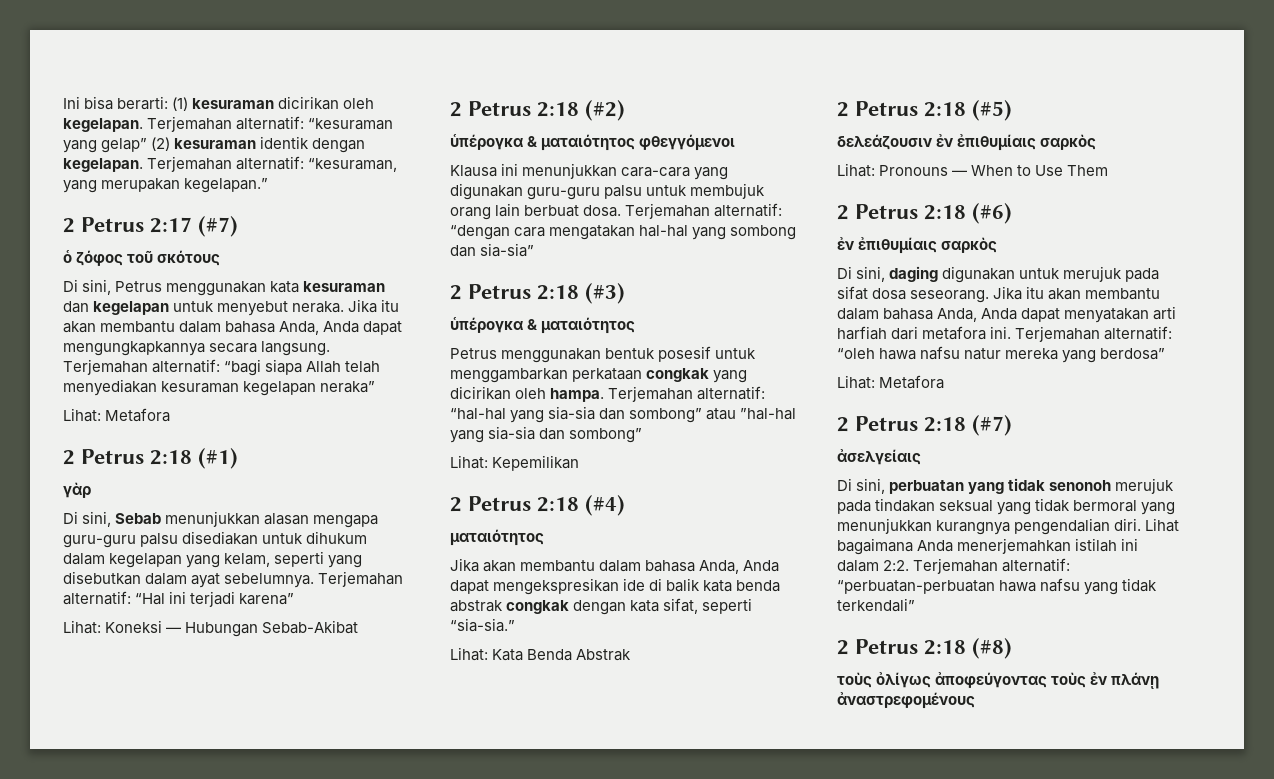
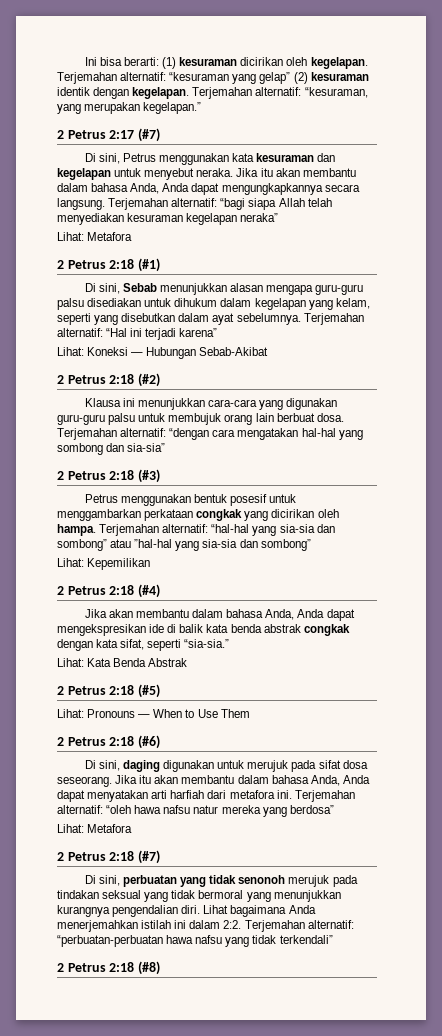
- ὁ ζόφος τοῦ σκότους
- γὰρ
- ὑπέρογκα & ματαιότητος φθεγγόμενοι
  2 Petrus 2:18 (#3)
- ὑπέρογκα & ματαιότητος
  2 Petrus 2:18 (#4)
- ματαιότητος
- δελεάζουσιν ἐν ἐπιθυμίαις σαρκὸς
  2 Petrus 2:18 (#6)
- ἐν ἐπιθυμίαις σαρκὸς
- ἀσελγείαις
- τοὺς ὀλίγως ἀποφεύγοντας τοὺς ἐν πλάνῃ ἀναστρεφομένους

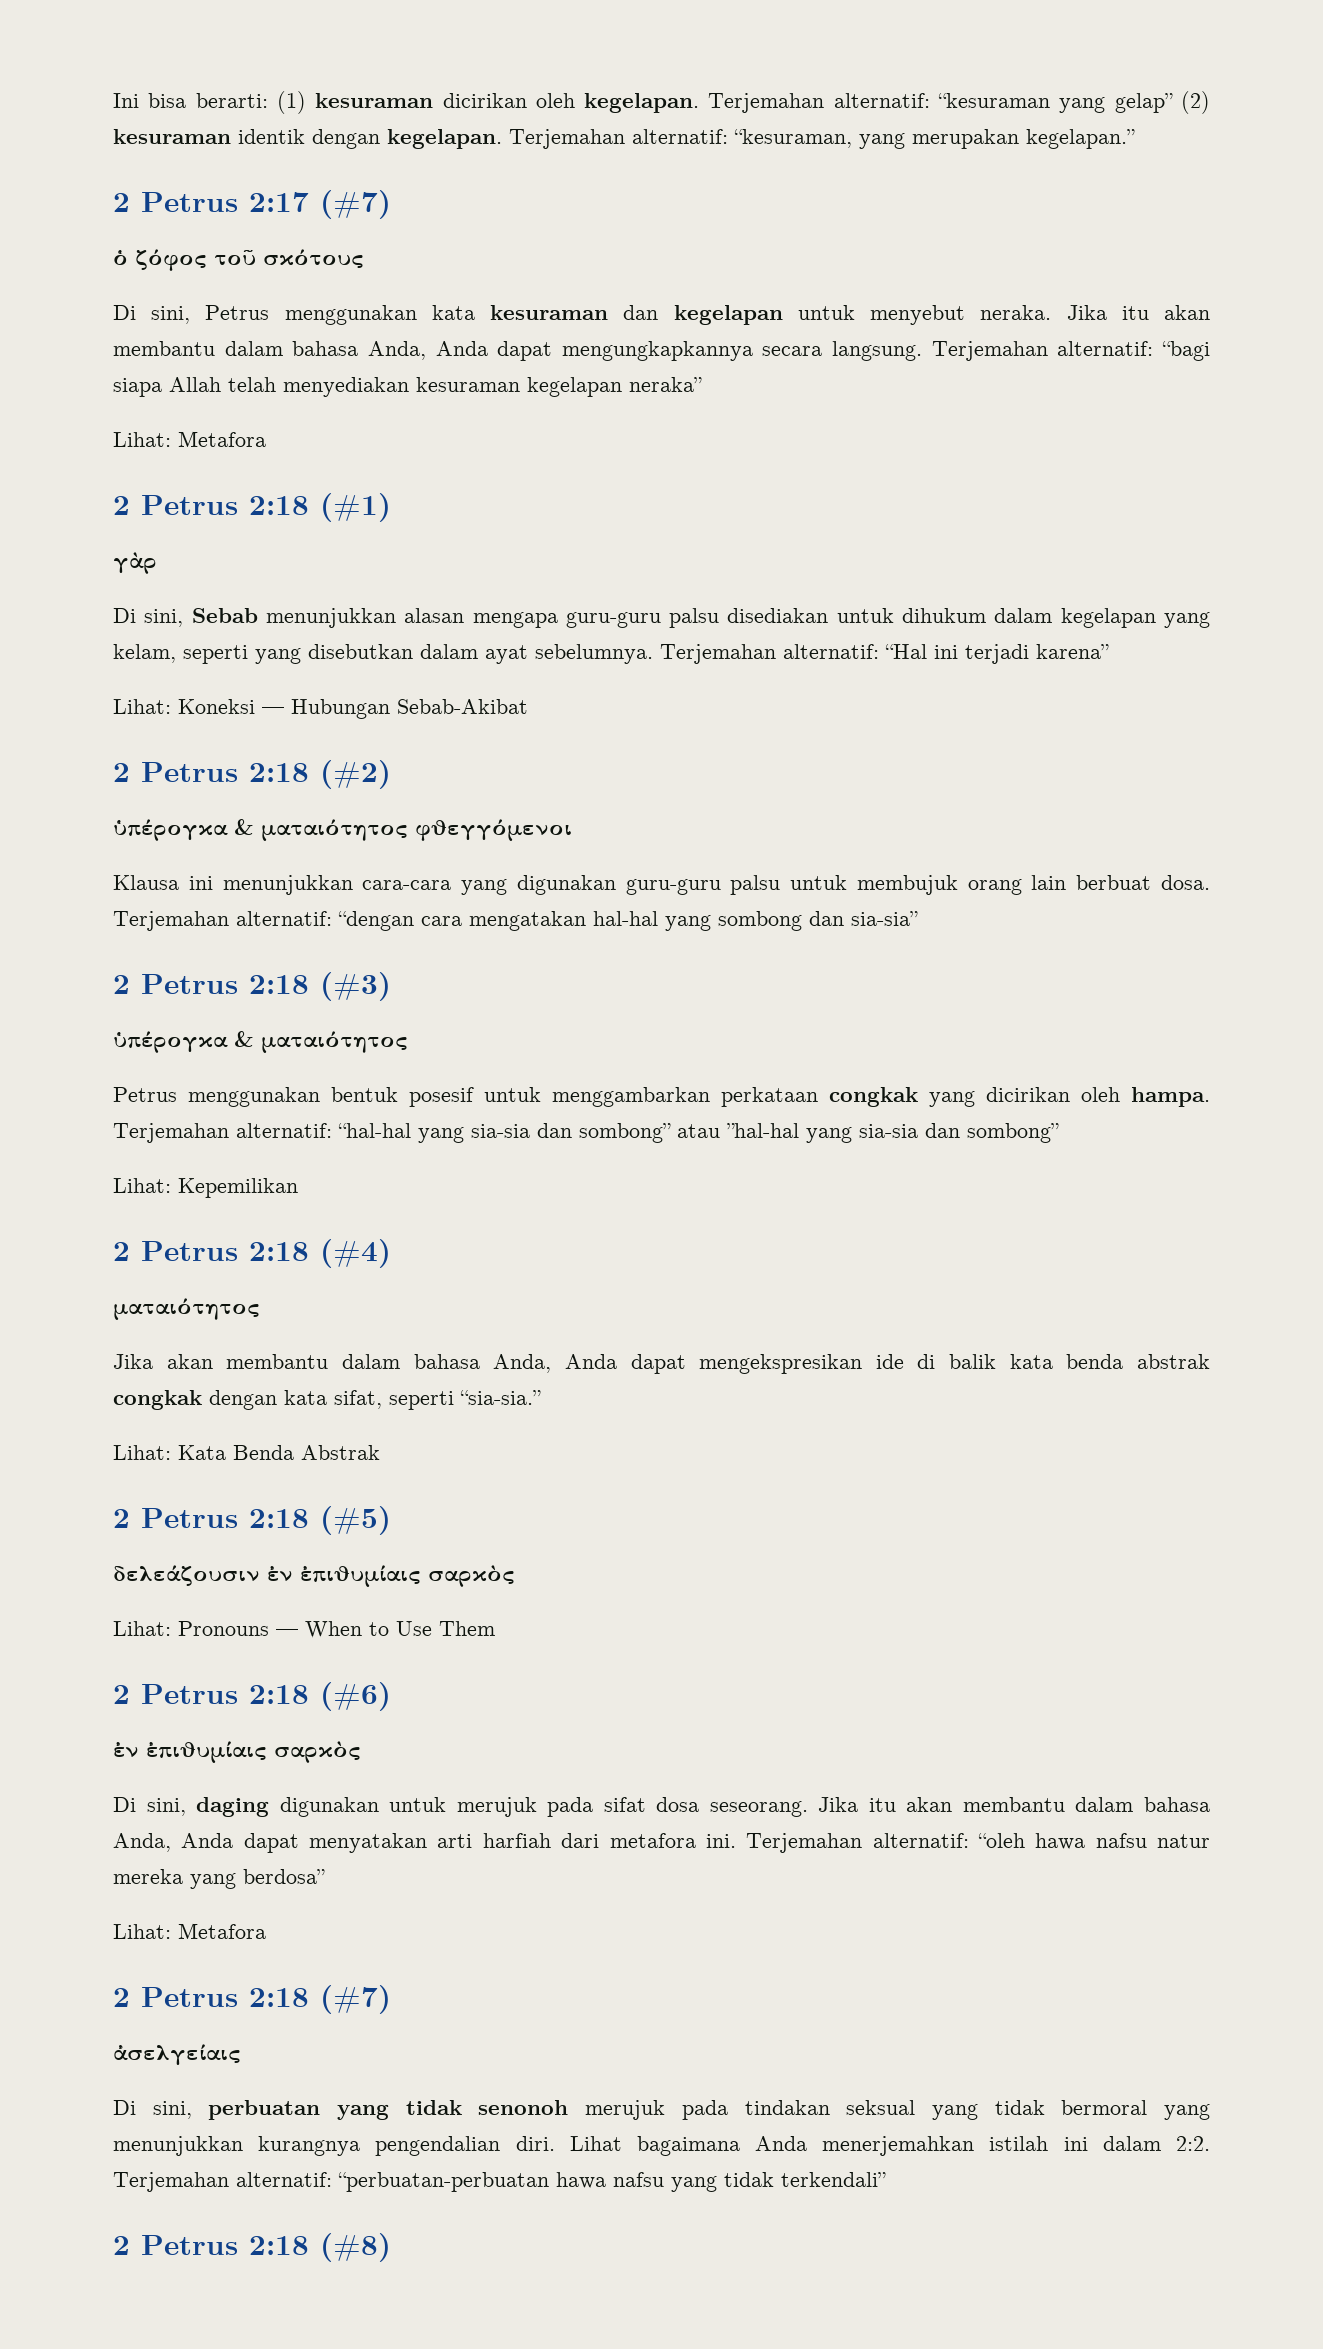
+ ὁ ζόφος τοῦ σκότους
+ γὰρ
+ ὑπέρογκα & ματαιότητος φθεγγόμενοι
  2 Petrus 2:18 (#3)
+ ὑπέρογκα & ματαιότητος
  2 Petrus 2:18 (#4)
+ ματαιότητος
+ δελεάζουσιν ἐν ἐπιθυμίαις σαρκὸς
  2 Petrus 2:18 (#6)
+ ἐν ἐπιθυμίαις σαρκὸς
+ ἀσελγείαις

